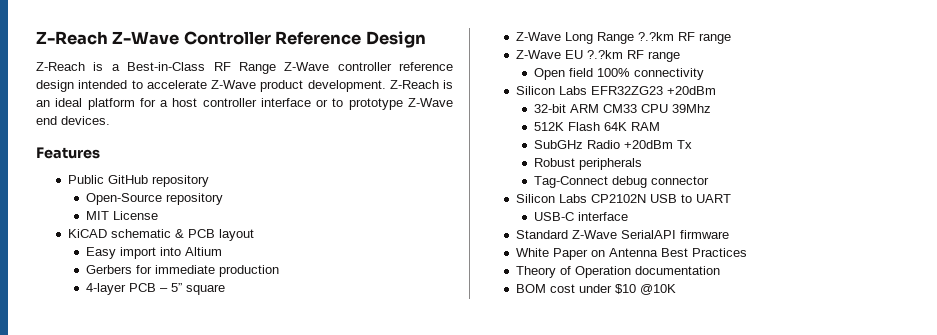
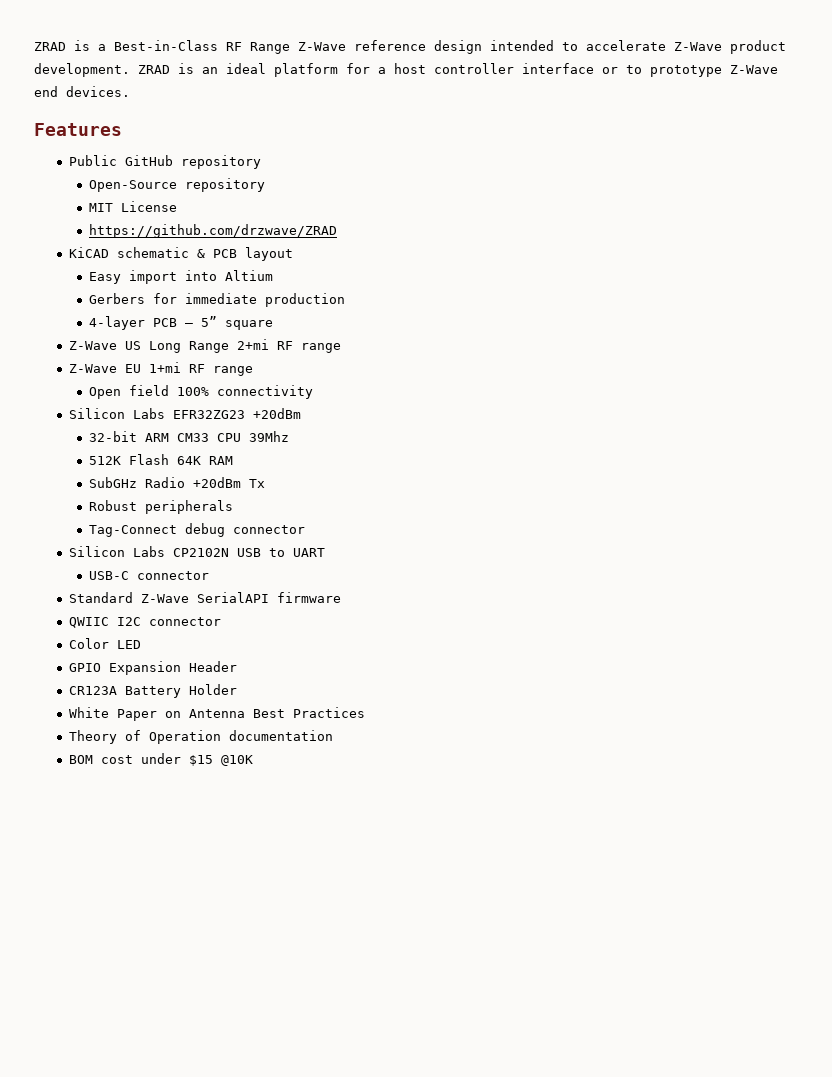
- Z-Reach Z-Wave Controller Reference Design
- Z-Reach is a Best-in-Class RF Range Z-Wave controller reference design intended to accelerate Z-Wave product development.
+ ZRAD is a Best-in-Class RF Range Z-Wave reference design intended to accelerate Z-Wave product development.
- Z-Reach is an ideal platform for a host controller interface or to prototype Z-Wave end devices.
+ ZRAD is an ideal platform for a host controller interface or to prototype Z-Wave end devices.
+ https://github.com/drzwave/ZRAD
- Z-Wave Long Range ?.?km RF range
+ Z-Wave US Long Range 2+mi RF range
- Z-Wave EU ?.?km RF range
+ Z-Wave EU 1+mi RF range
- USB-C interface
+ USB-C connector
+ QWIIC I2C connector
+ Color LED
+ GPIO Expansion Header
+ CR123A Battery Holder
- BOM cost under $10 @10K
+ BOM cost under $15 @10K

